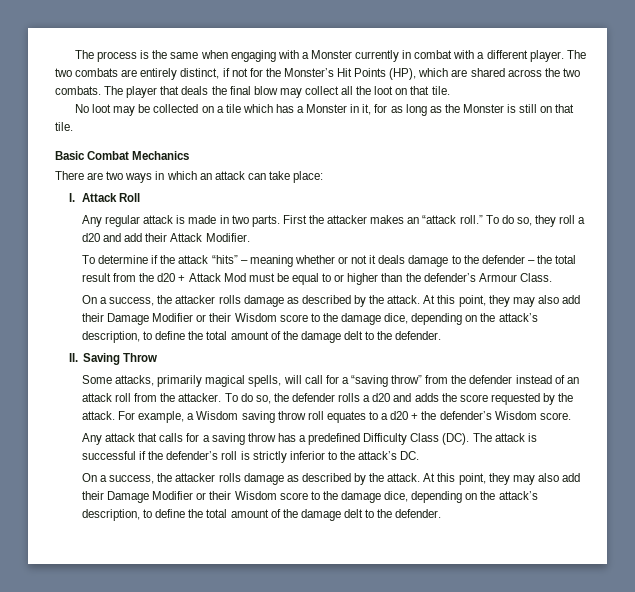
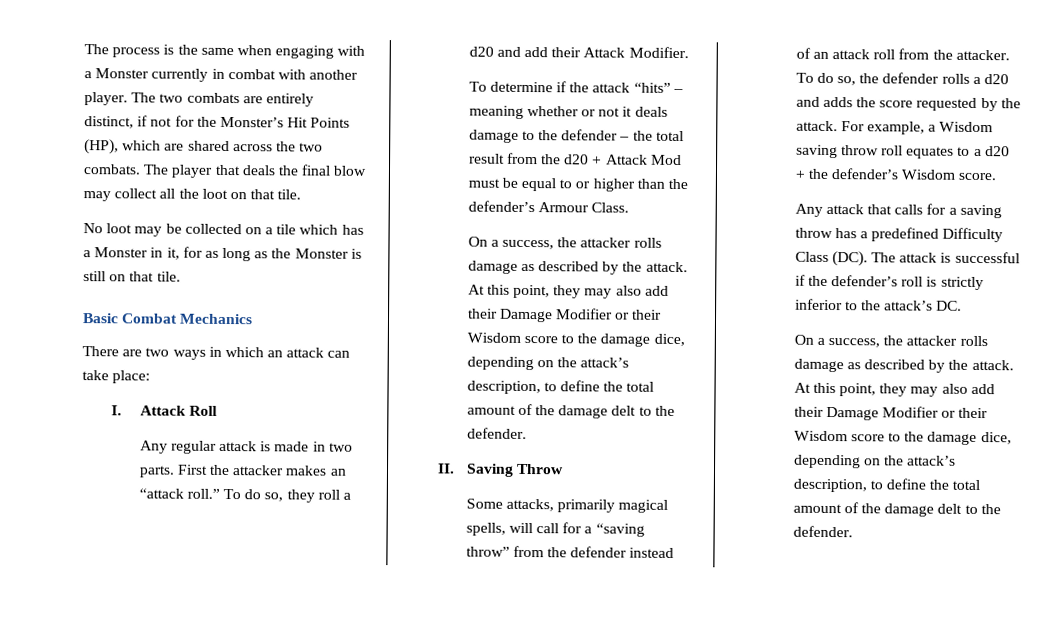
- The process is the same when engaging with a Monster currently in combat with a different player.
+ The process is the same when engaging with a Monster currently in combat with another player.

